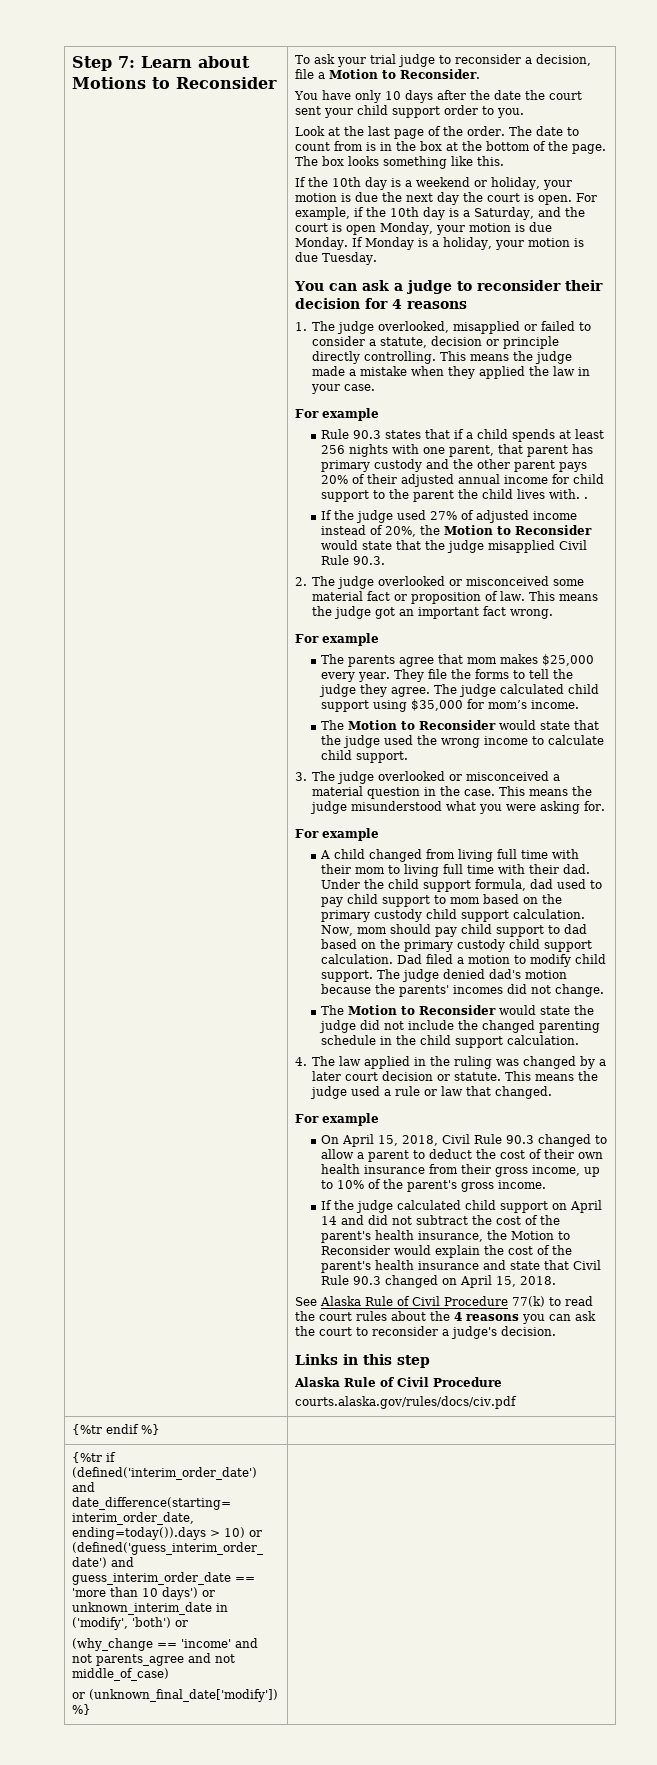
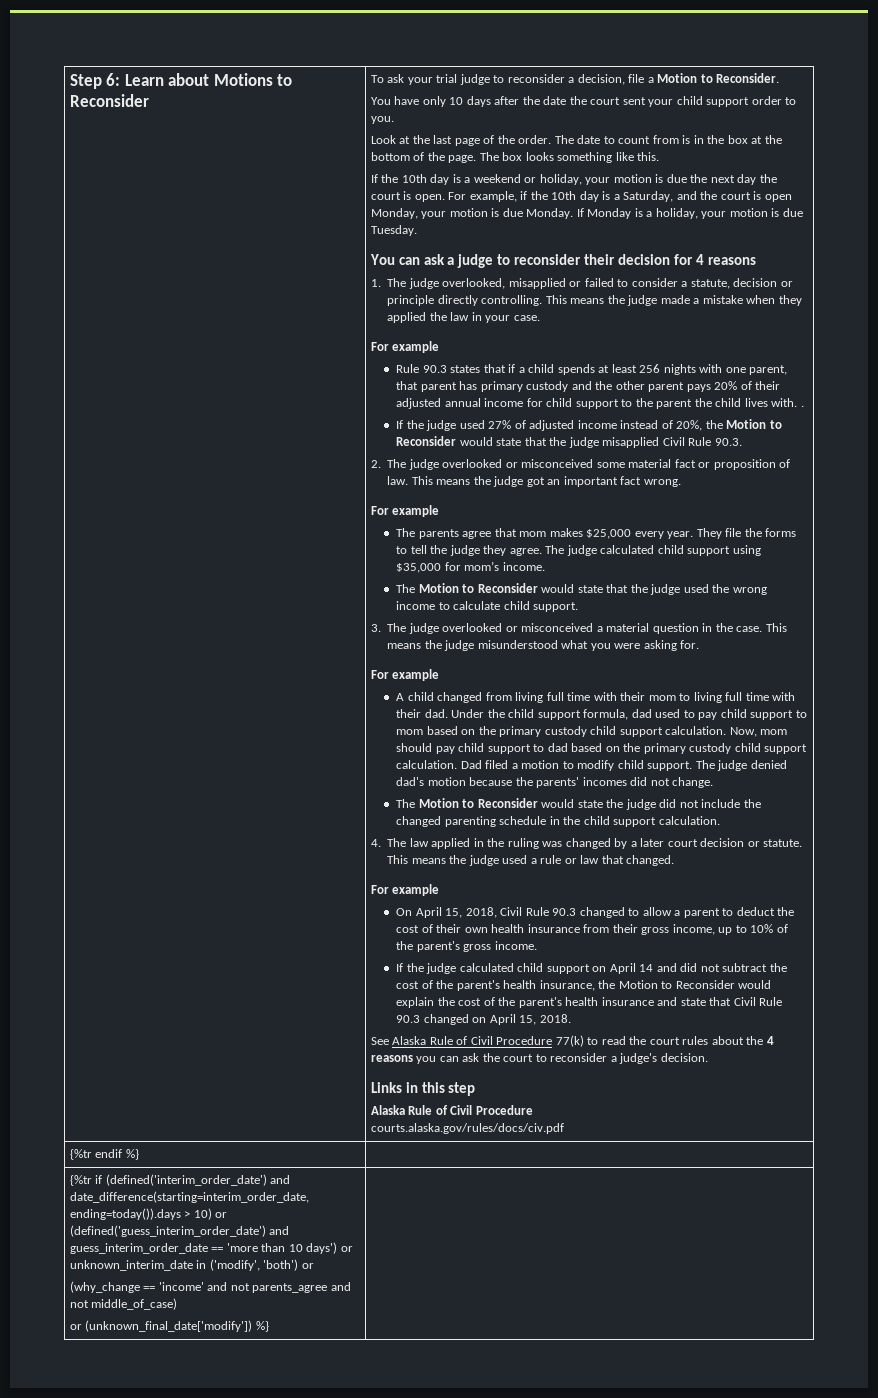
- Step 7: Learn about Motions to Reconsider
+ Step 6: Learn about Motions to Reconsider

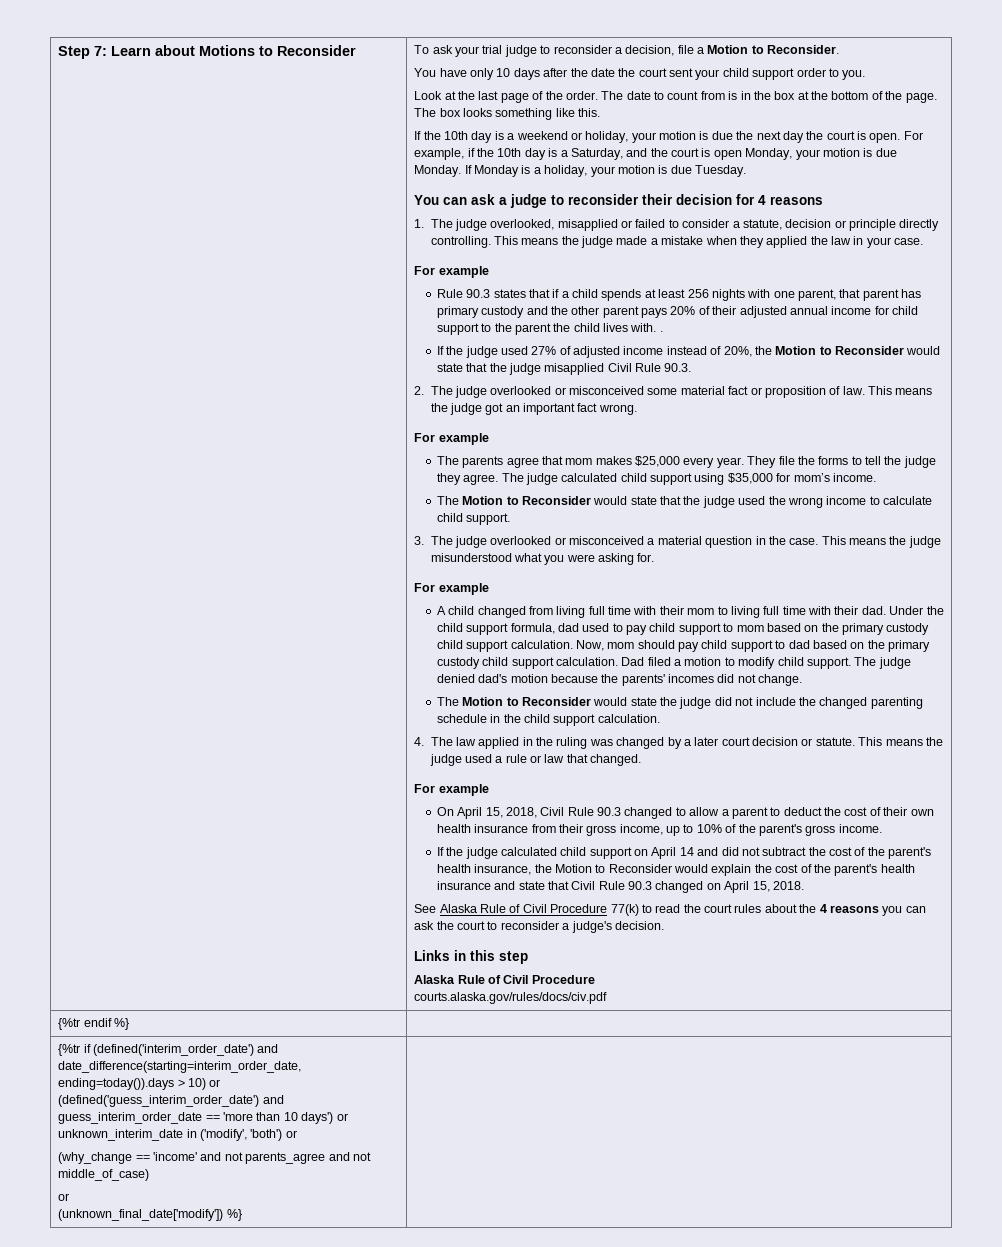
- Step 6: Learn about Motions to Reconsider
+ Step 7: Learn about Motions to Reconsider
  {%tr if (defined('interim_order_date') and date_difference(starting=interim_order_date, ending=today()).days > 10) or (defined('guess_interim_order_date') and guess_interim_order_date == 'more than 10 days') or unknown_interim_date in ('modify', 'both') or
  (why_change == 'income' and not parents_agree and not middle_of_case)
- or (unknown_final_date['modify']) %} |
+ or
+ (unknown_final_date['modify']) %} |

